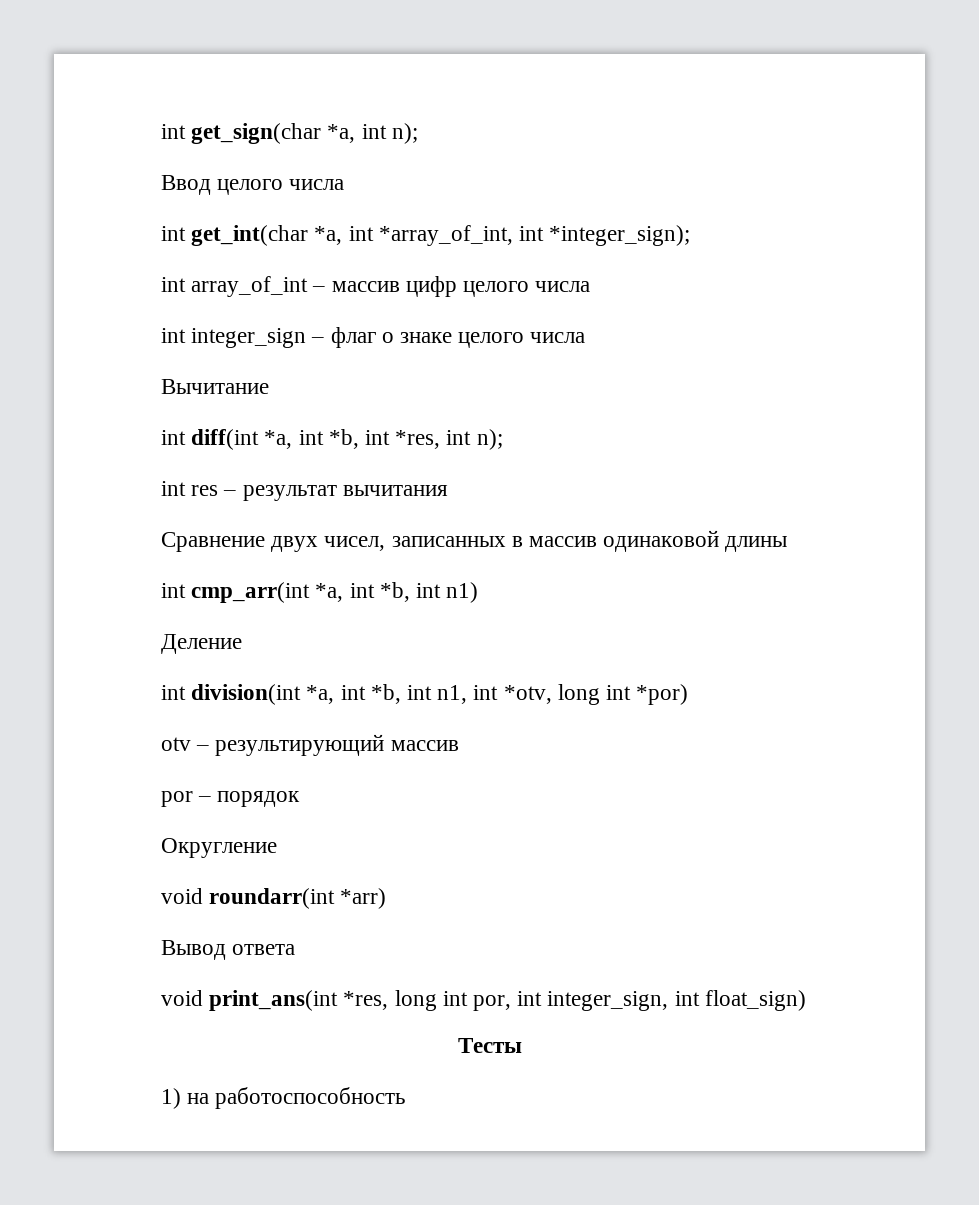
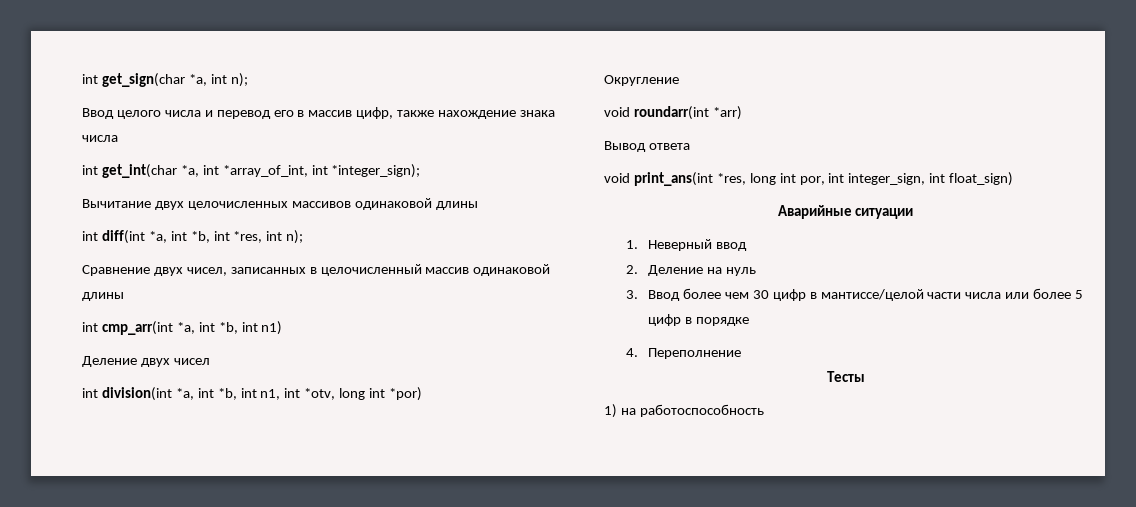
- Ввод целого числа
+ Ввод целого числа и перевод его в массив цифр, также нахождение знака числа
- int array_of_int – массив цифр целого числа
- int integer_sign – флаг о знаке целого числа
- Вычитание
+ Вычитание двух целочисленных массивов одинаковой длины
- int res – результат вычитания
- Сравнение двух чисел, записанных в массив одинаковой длины
+ Сравнение двух чисел, записанных в целочисленный массив одинаковой длины
- Деление
+ Деление двух чисел
- otv – результирующий массив
- por – порядок
+ Аварийные ситуации
+ 1. Неверный ввод
+ 2. Деление на нуль
+ 3. Ввод более чем 30 цифр в мантиссе/целой части числа или более 5 цифр в порядке
+ 4. Переполнение

